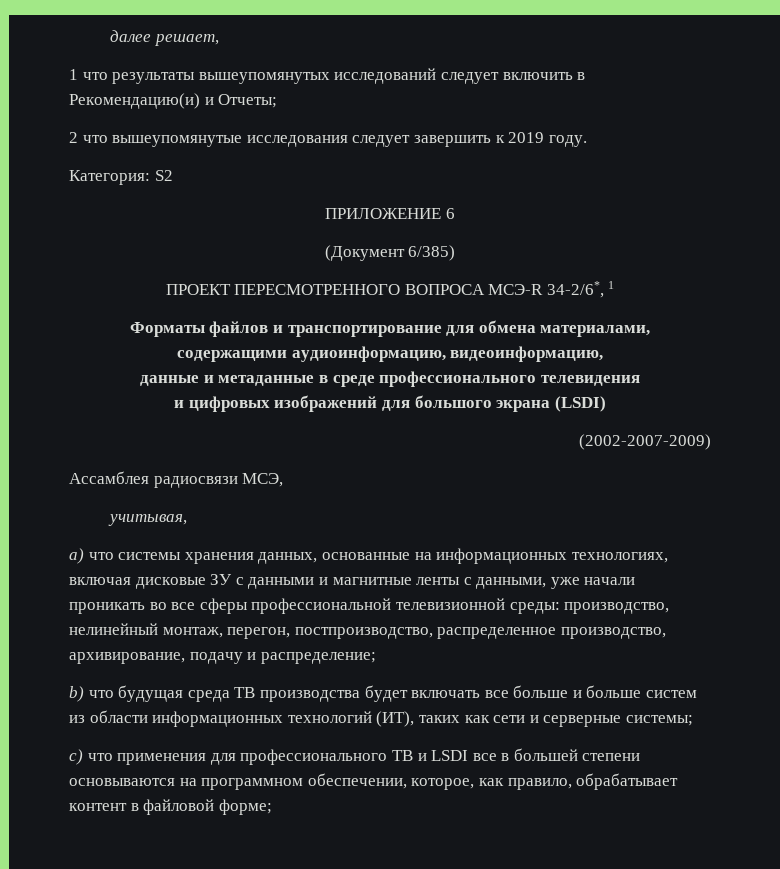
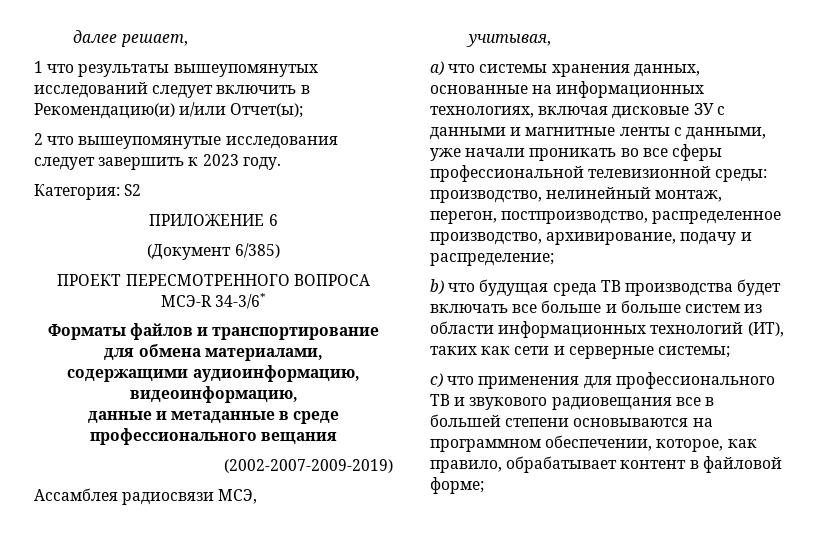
- 1 что результаты вышеупомянутых исследований следует включить в Рекомендацию(и) и Отчеты;
+ 1 что результаты вышеупомянутых исследований следует включить в Рекомендацию(и) и/или Отчет(ы);
- 2 что вышеупомянутые исследования следует завершить к 2019 году.
+ 2 что вышеупомянутые исследования следует завершить к 2023 году.
- ПРОЕКТ ПЕРЕСМОТРЕННОГО ВОПРОСА МСЭ-R 34-2/6*, 1
+ ПРОЕКТ ПЕРЕСМОТРЕННОГО ВОПРОСА МСЭ-R 34-3/6*
- данные и метаданные в среде профессионального телевидения
- и цифровых изображений для большого экрана (LSDI)
- (2002-2007-2009)
+ данные и метаданные в среде профессионального вещания
+ (2002-2007-2009-2019)
- c) что применения для профессионального ТВ и LSDI все в большей степени основываются на программном обеспечении, которое, как правило, обрабатывает контент в файловой форме;
+ c) что применения для профессионального ТВ и звукового радиовещания все в большей степени основываются на программном обеспечении, которое, как правило, обрабатывает контент в файловой форме;

